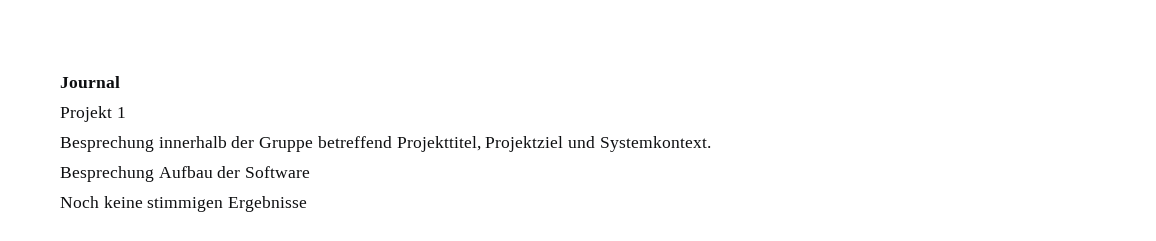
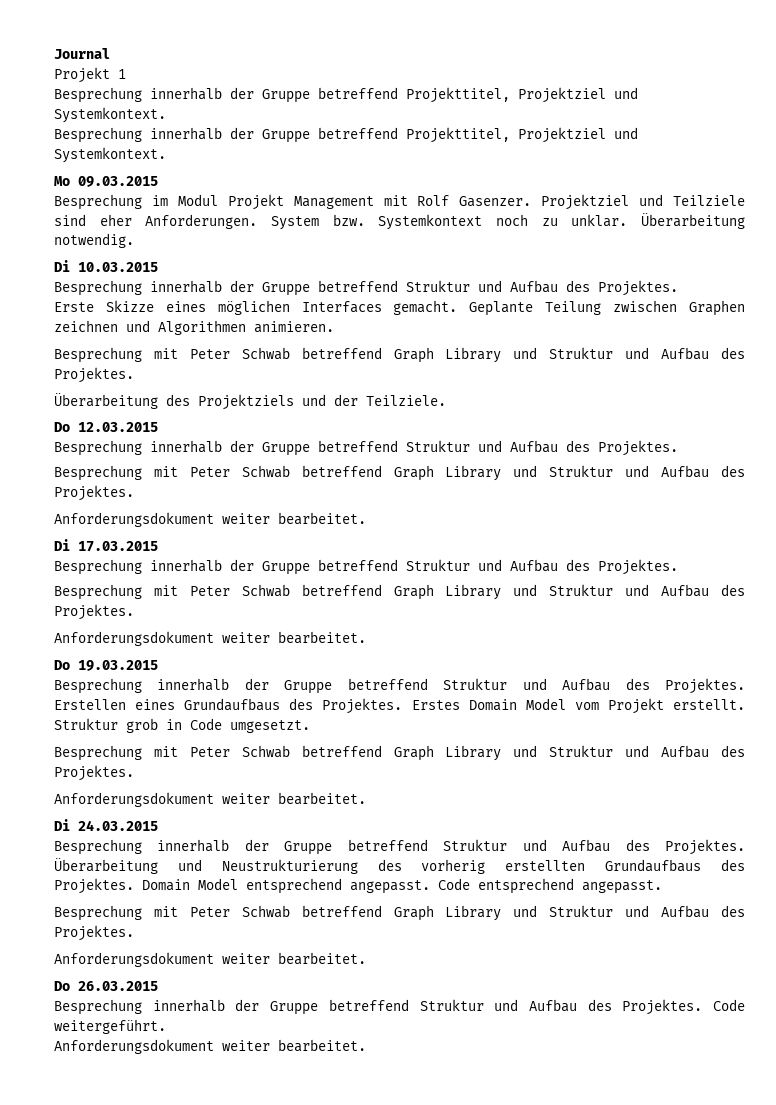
  Projekt 1
  Besprechung innerhalb der Gruppe betreffend Projekttitel, Projektziel und Systemkontext.
- Besprechung Aufbau der Software
- Noch keine stimmigen Ergebnisse
+ Besprechung innerhalb der Gruppe betreffend Projekttitel, Projektziel und Systemkontext.
+ Mo 09.03.2015
+ Besprechung im Modul Projekt Management mit Rolf Gasenzer. Projektziel und Teilziele sind eher Anforderungen. System bzw. Systemkontext noch zu unklar. Überarbeitung notwendig.
+ Di 10.03.2015
+ Besprechung innerhalb der Gruppe betreffend Struktur und Aufbau des Projektes.
+ Erste Skizze eines möglichen Interfaces gemacht. Geplante Teilung zwischen Graphen zeichnen und Algorithmen animieren.
+ Besprechung mit Peter Schwab betreffend Graph Library und Struktur und Aufbau des Projektes.
+ Überarbeitung des Projektziels und der Teilziele.
+ Do 12.03.2015
+ Besprechung innerhalb der Gruppe betreffend Struktur und Aufbau des Projektes.
+ Besprechung mit Peter Schwab betreffend Graph Library und Struktur und Aufbau des Projektes.
+ Anforderungsdokument weiter bearbeitet.
+ Di 17.03.2015
+ Besprechung innerhalb der Gruppe betreffend Struktur und Aufbau des Projektes.
+ Besprechung mit Peter Schwab betreffend Graph Library und Struktur und Aufbau des Projektes.
+ Anforderungsdokument weiter bearbeitet.
+ Do 19.03.2015
+ Besprechung innerhalb der Gruppe betreffend Struktur und Aufbau des Projektes. Erstellen eines Grundaufbaus des Projektes. Erstes Domain Model vom Projekt erstellt. Struktur grob in Code umgesetzt.
+ Besprechung mit Peter Schwab betreffend Graph Library und Struktur und Aufbau des Projektes.
+ Anforderungsdokument weiter bearbeitet.
+ Di 24.03.2015
+ Besprechung innerhalb der Gruppe betreffend Struktur und Aufbau des Projektes. Überarbeitung und Neustrukturierung des vorherig erstellten Grundaufbaus des Projektes. Domain Model entsprechend angepasst. Code entsprechend angepasst.
+ Besprechung mit Peter Schwab betreffend Graph Library und Struktur und Aufbau des Projektes.
+ Anforderungsdokument weiter bearbeitet.
+ Do 26.03.2015
+ Besprechung innerhalb der Gruppe betreffend Struktur und Aufbau des Projektes. Code weitergeführt.
+ Anforderungsdokument weiter bearbeitet.

